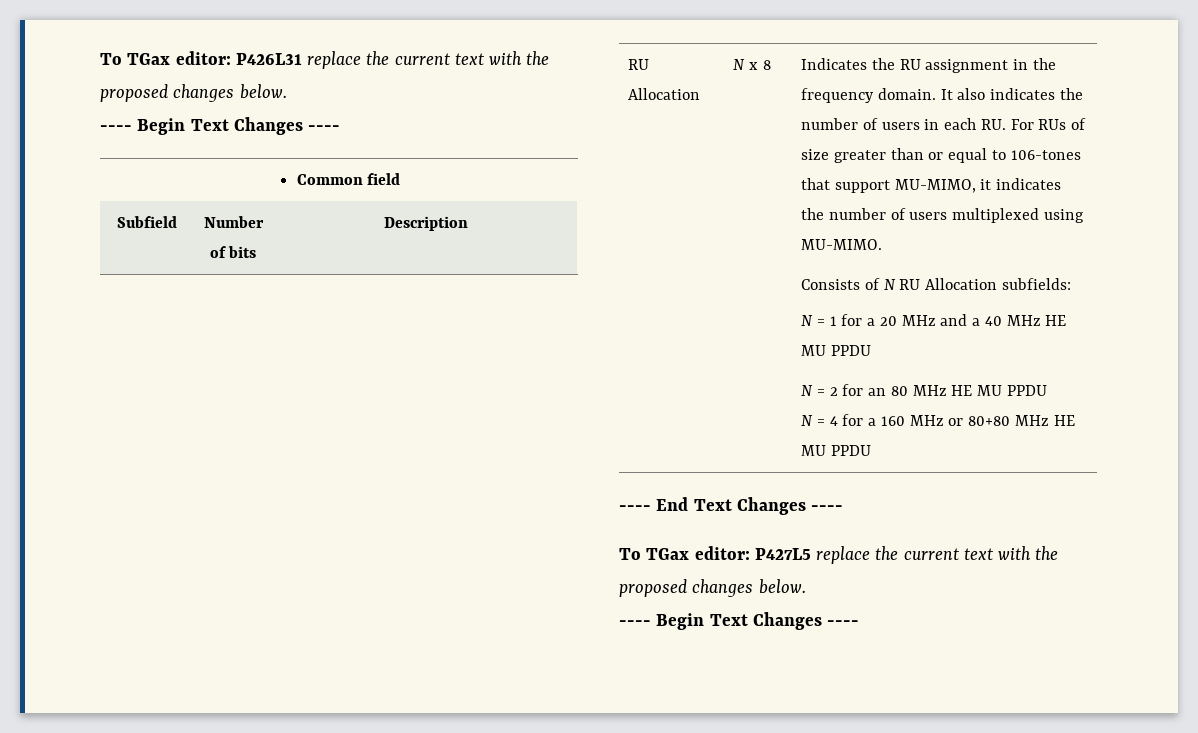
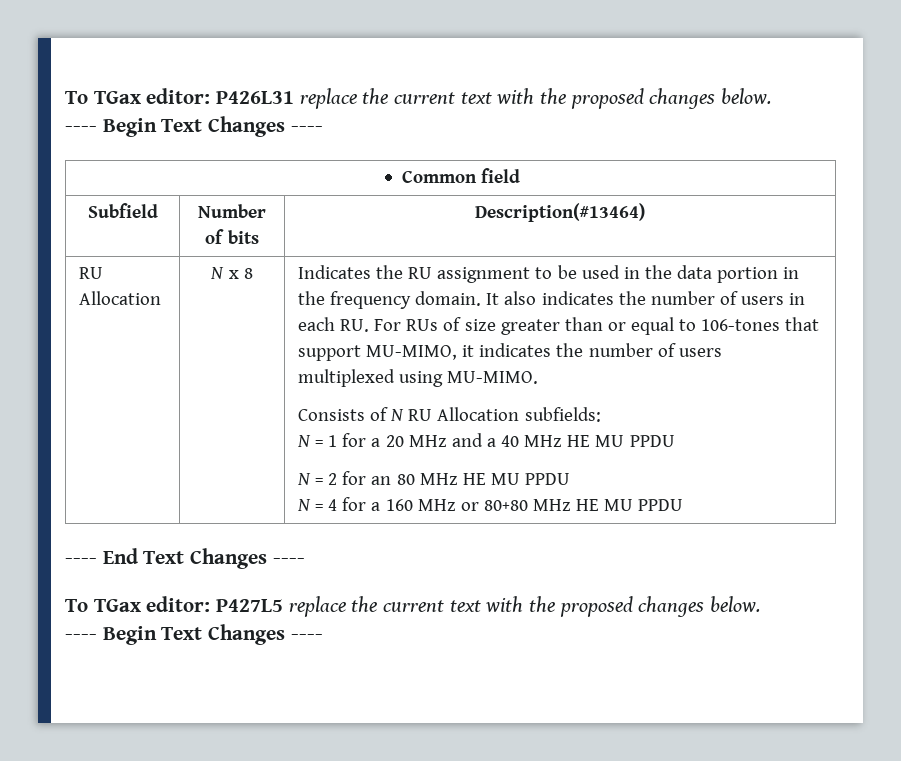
- Subfield | Number of bits | Description
+ Subfield | Number of bits | Description(#13464)
- Indicates the RU assignment in the frequency domain.
+ Indicates the RU assignment to be used in the data portion in the frequency domain.

